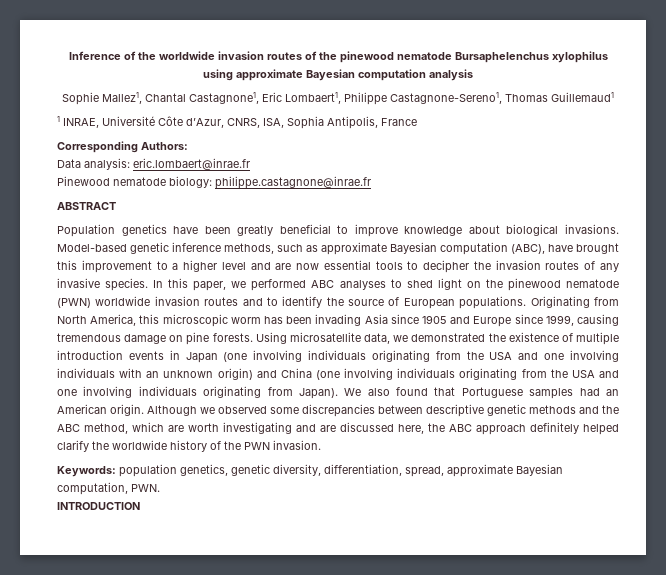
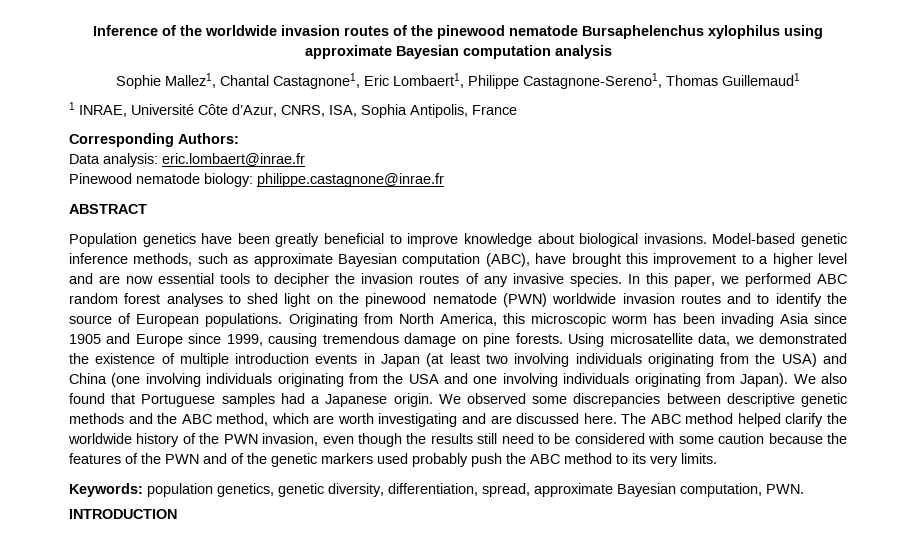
- In this paper, we performed ABC analyses to shed light on the pinewood nematode (PWN) worldwide invasion routes and to identify the source of European populations.
+ In this paper, we performed ABC random forest analyses to shed light on the pinewood nematode (PWN) worldwide invasion routes and to identify the source of European populations.
- Using microsatellite data, we demonstrated the existence of multiple introduction events in Japan (one involving individuals originating from the USA and one involving individuals with an unknown origin) and China (one involving individuals originating from the USA and one involving individuals originating from Japan).
+ Using microsatellite data, we demonstrated the existence of multiple introduction events in Japan (at least two involving individuals originating from the USA) and China (one involving individuals originating from the USA and one involving individuals originating from Japan).
- We also found that Portuguese samples had an American origin. Although we observed some discrepancies between descriptive genetic methods and the ABC method, which are worth investigating and are discussed here, the ABC approach definitely helped clarify the worldwide history of the PWN invasion.
+ We also found that Portuguese samples had a Japanese origin. We observed some discrepancies between descriptive genetic methods and the ABC method, which are worth investigating and are discussed here. The ABC method helped clarify the worldwide history of the PWN invasion, even though the results still need to be considered with some caution because the features of the PWN and of the genetic markers used probably push the ABC method to its very limits.

